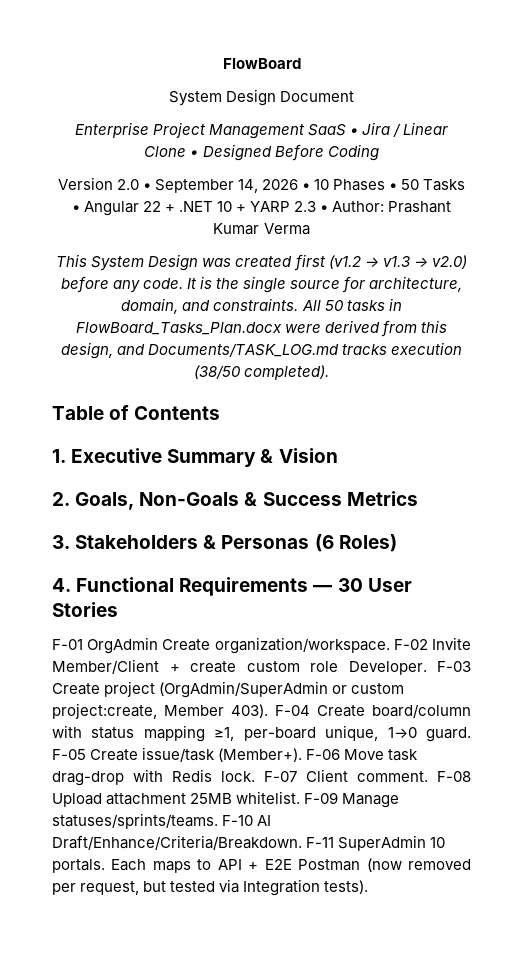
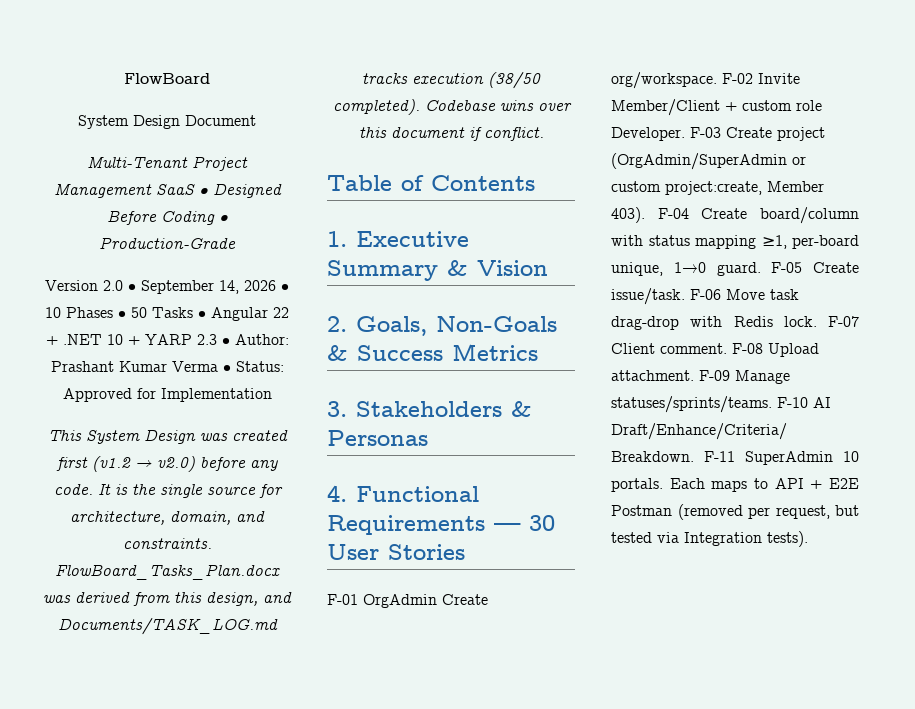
- Enterprise Project Management SaaS • Jira / Linear Clone • Designed Before Coding
+ Multi-Tenant Project Management SaaS • Designed Before Coding • Production-Grade
- Version 2.0 • September 14, 2026 • 10 Phases • 50 Tasks • Angular 22 + .NET 10 + YARP 2.3 • Author: Prashant Kumar Verma
+ Version 2.0 • September 14, 2026 • 10 Phases • 50 Tasks • Angular 22 + .NET 10 + YARP 2.3 • Author: Prashant Kumar Verma • Status: Approved for Implementation
- This System Design was created first (v1.2 → v1.3 → v2.0) before any code.
+ This System Design was created first (v1.2 → v2.0) before any code.
- All 50 tasks in FlowBoard_Tasks_Plan.docx were derived from this design, and Documents/TASK_LOG.md tracks execution (38/50 completed).
+ FlowBoard_Tasks_Plan.docx was derived from this design, and Documents/TASK_LOG.md tracks execution (38/50 completed). Codebase wins over this document if conflict.
- 3. Stakeholders & Personas (6 Roles)
+ 3. Stakeholders & Personas
- F-01 OrgAdmin Create organization/workspace.
+ F-01 OrgAdmin Create org/workspace.
- F-02 Invite Member/Client + create custom role Developer.
+ F-02 Invite Member/Client + custom role Developer.
- F-05 Create issue/task (Member+).
+ F-05 Create issue/task.
- F-08 Upload attachment 25MB whitelist.
+ F-08 Upload attachment.
- Each maps to API + E2E Postman (now removed per request, but tested via Integration tests).
+ Each maps to API + E2E Postman (removed per request, but tested via Integration tests).

